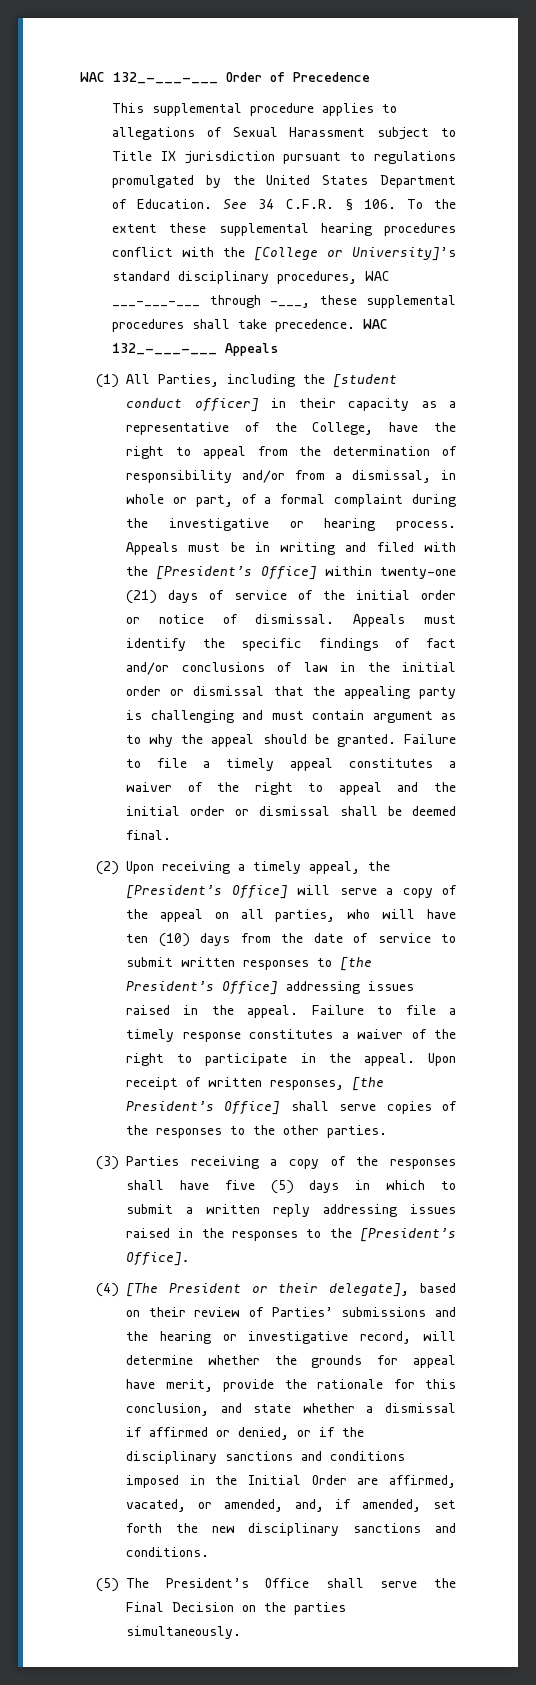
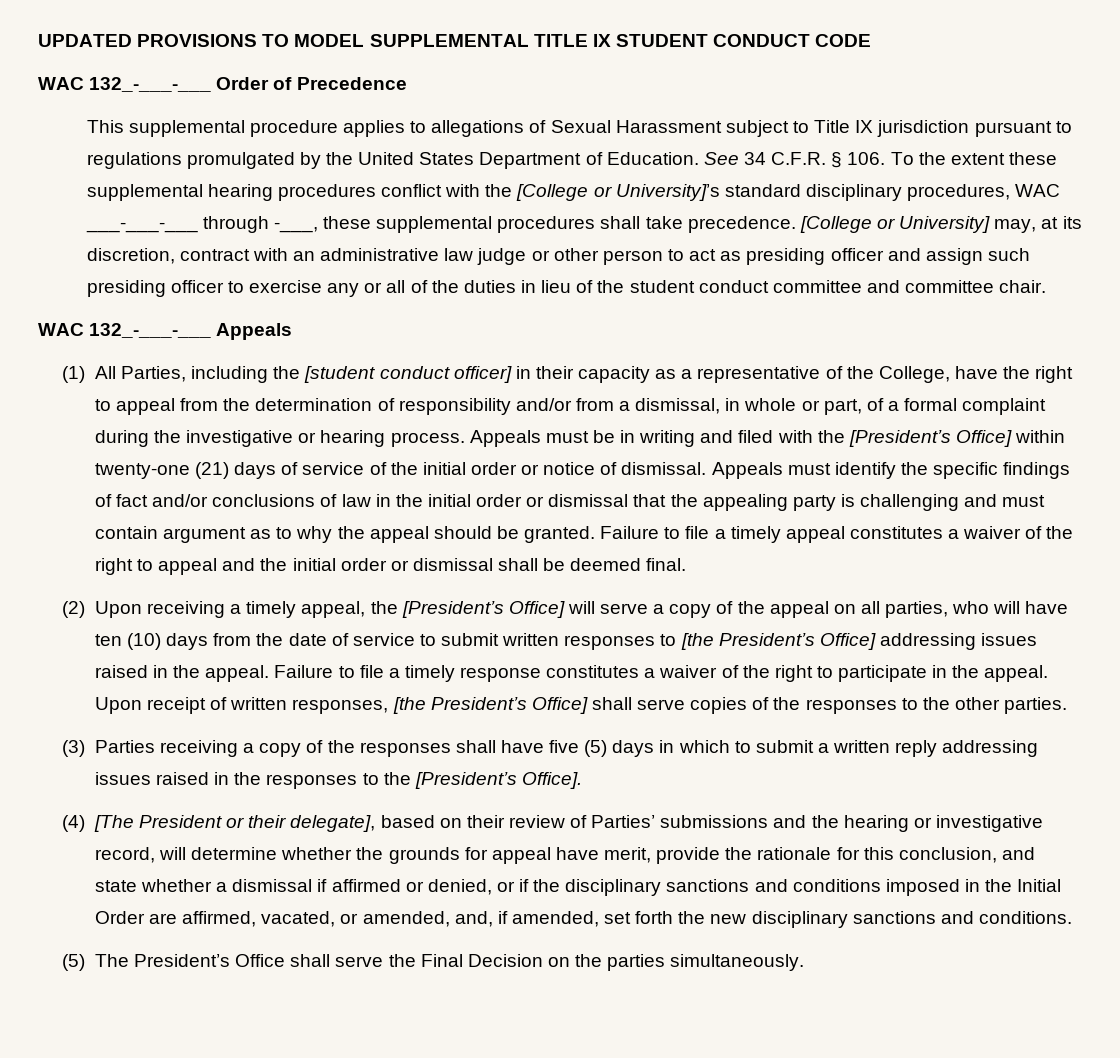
+ UPDATED PROVISIONS TO MODEL SUPPLEMENTAL TITLE IX STUDENT CONDUCT CODE
- See 34 C.F.R. § 106. To the extent these supplemental hearing procedures conflict with the [College or University]’s standard disciplinary procedures, WAC ___-___-___ through -___, these supplemental procedures shall take precedence. WAC 132_-___-___ Appeals
+ See 34 C.F.R. § 106. To the extent these supplemental hearing procedures conflict with the [College or University]’s standard disciplinary procedures, WAC ___-___-___ through -___, these supplemental procedures shall take precedence. [College or University] may, at its discretion, contract with an administrative law judge or other person to act as presiding officer and assign such presiding officer to exercise any or all of the duties in lieu of the student conduct committee and committee chair.
+ WAC 132_-___-___ Appeals

